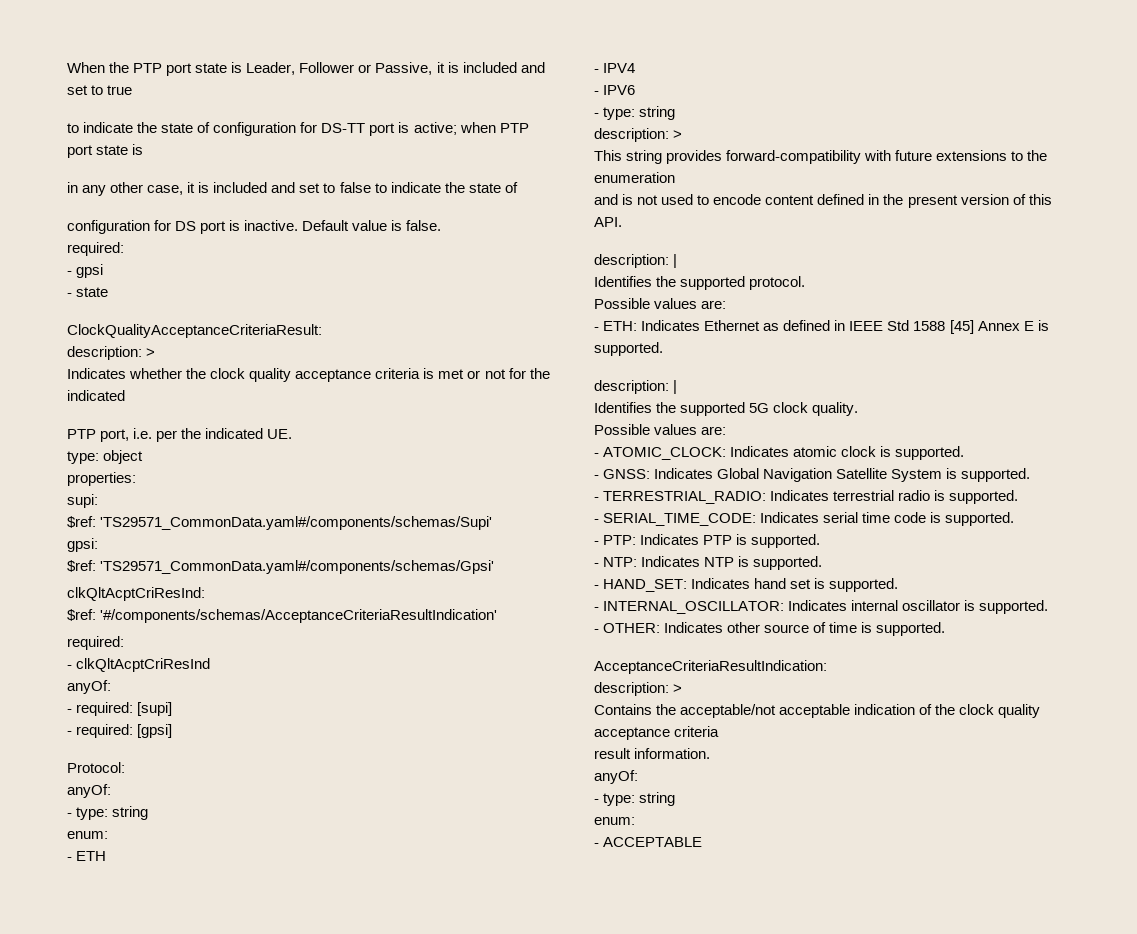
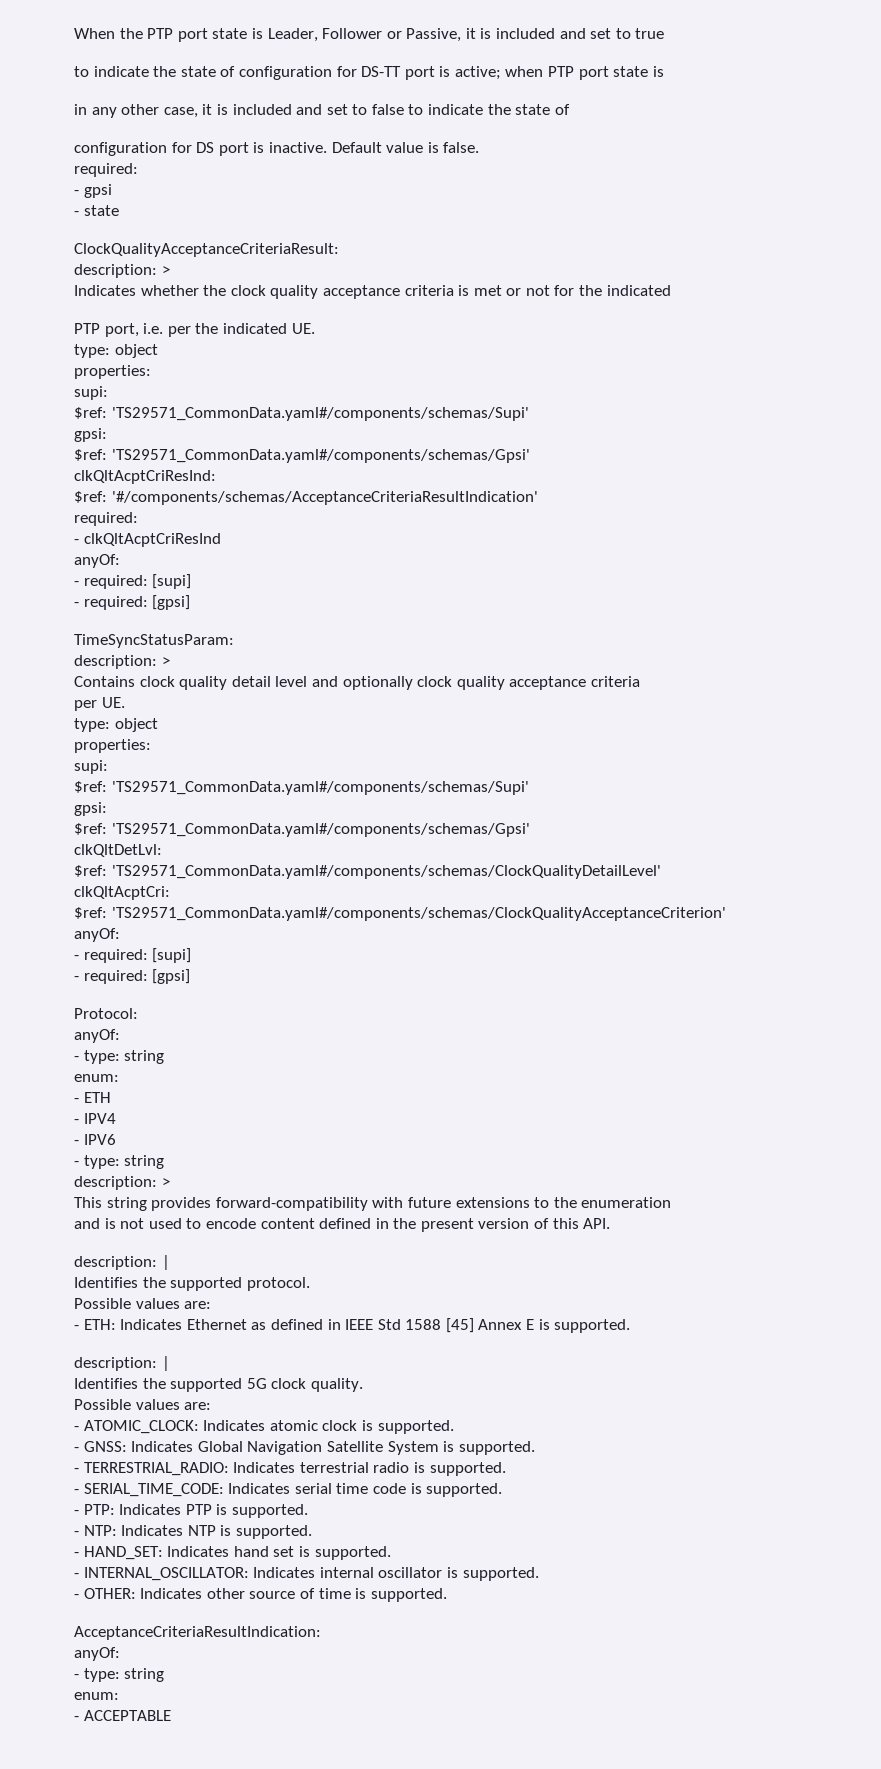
+ TimeSyncStatusParam:
+ description: >
+ Contains clock quality detail level and optionally clock quality acceptance criteria
+ per UE.
+ type: object
+ properties:
+ supi:
+ $ref: 'TS29571_CommonData.yaml#/components/schemas/Supi'
+ gpsi:
+ $ref: 'TS29571_CommonData.yaml#/components/schemas/Gpsi'
+ clkQltDetLvl:
+ $ref: 'TS29571_CommonData.yaml#/components/schemas/ClockQualityDetailLevel'
+ clkQltAcptCri:
+ $ref: 'TS29571_CommonData.yaml#/components/schemas/ClockQualityAcceptanceCriterion'
+ anyOf:
+ - required: [supi]
+ - required: [gpsi]
  AcceptanceCriteriaResultIndication:
- description: >
- Contains the acceptable/not acceptable indication of the clock quality acceptance criteria
- result information.

